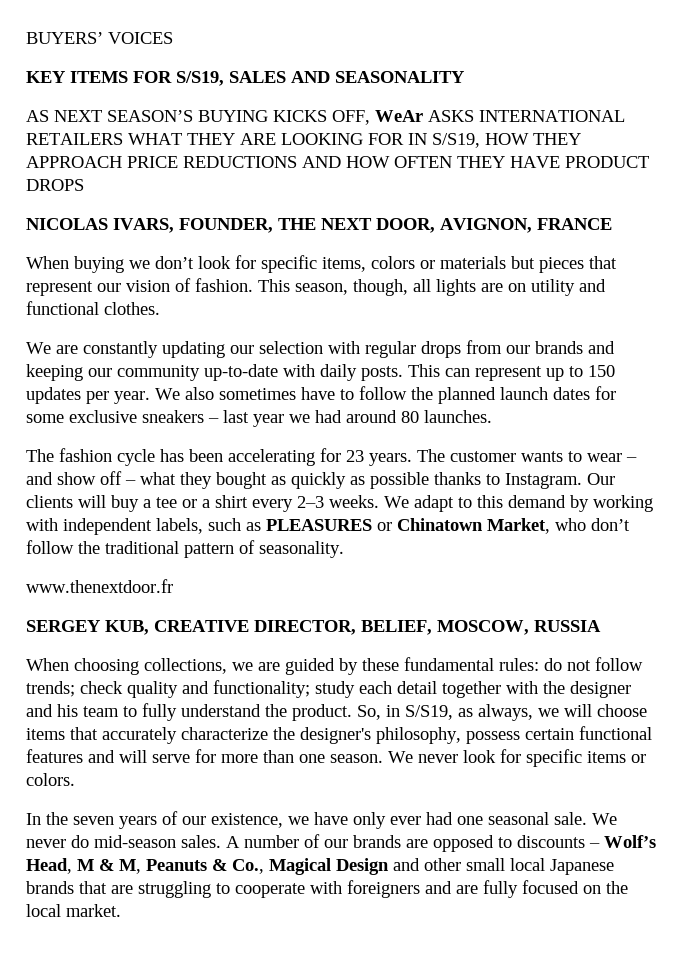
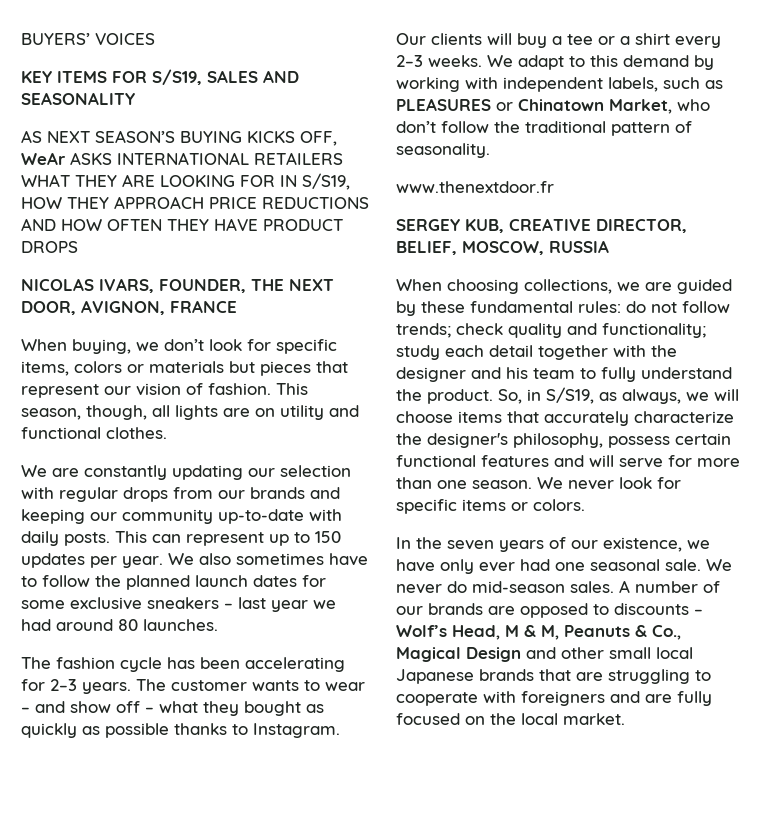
- When buying we don’t look for specific items, colors or materials but pieces that represent our vision of fashion.
+ When buying, we don’t look for specific items, colors or materials but pieces that represent our vision of fashion.
- The fashion cycle has been accelerating for 23 years.
+ The fashion cycle has been accelerating for 2–3 years.

